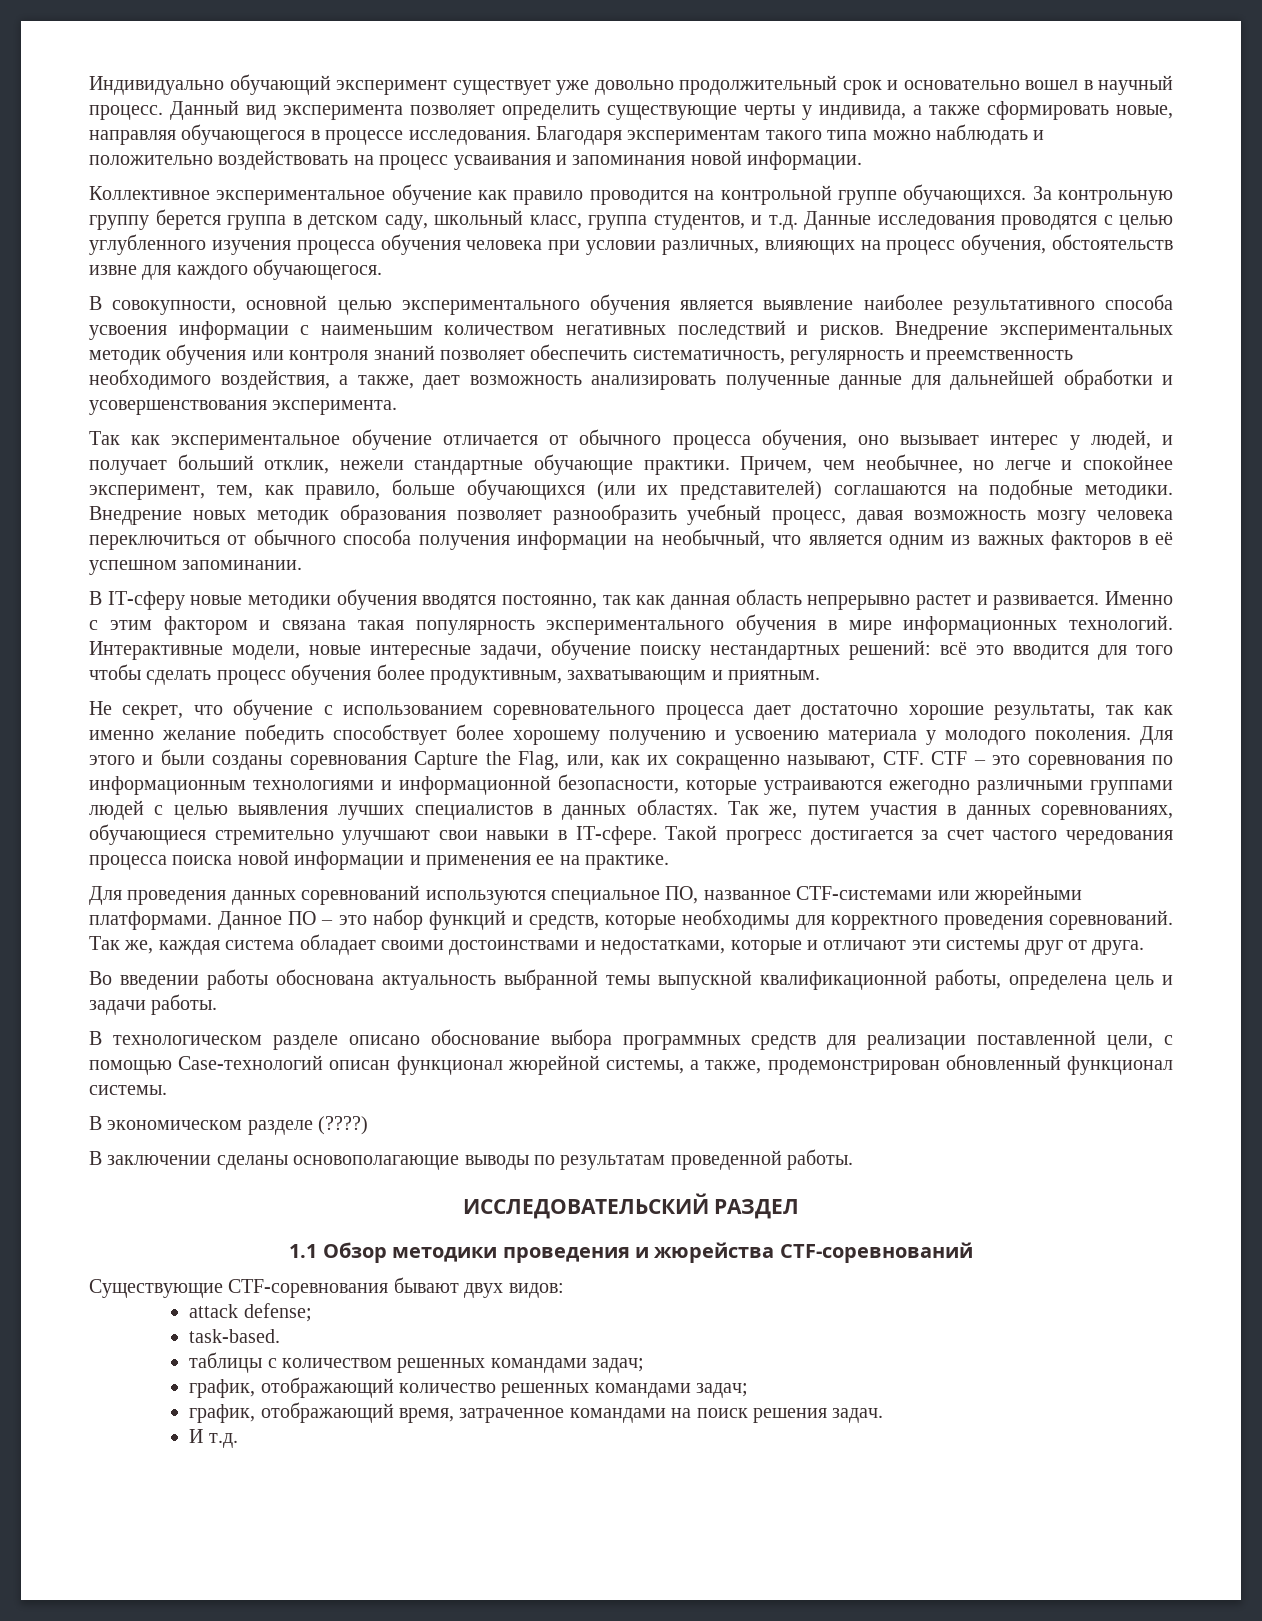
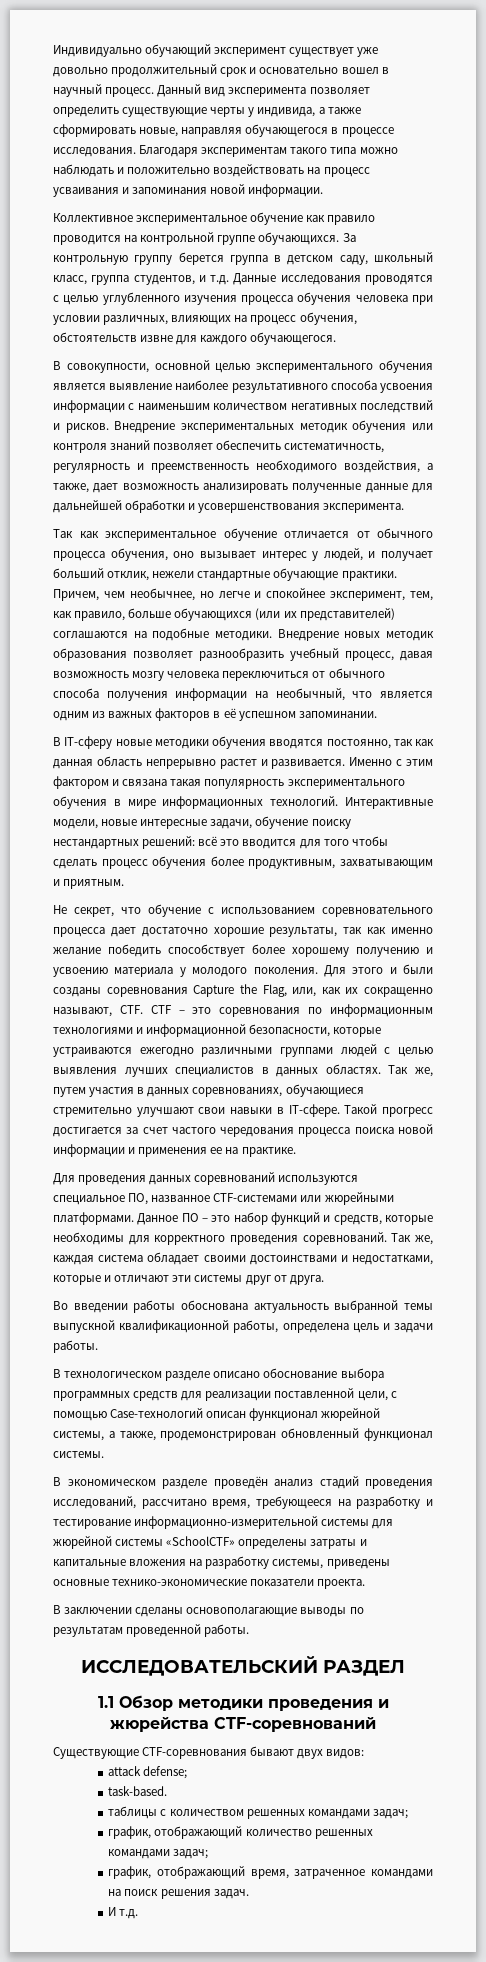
- В экономическом разделе (????)
+ В экономическом разделе проведён анализ стадий проведения исследований, рассчитано время, требующееся на разработку и тестирование информационно-измерительной системы для жюрейной системы «SchoolCTF» определены затраты и капитальные вложения на разработку системы, приведены основные технико-экономические показатели проекта.

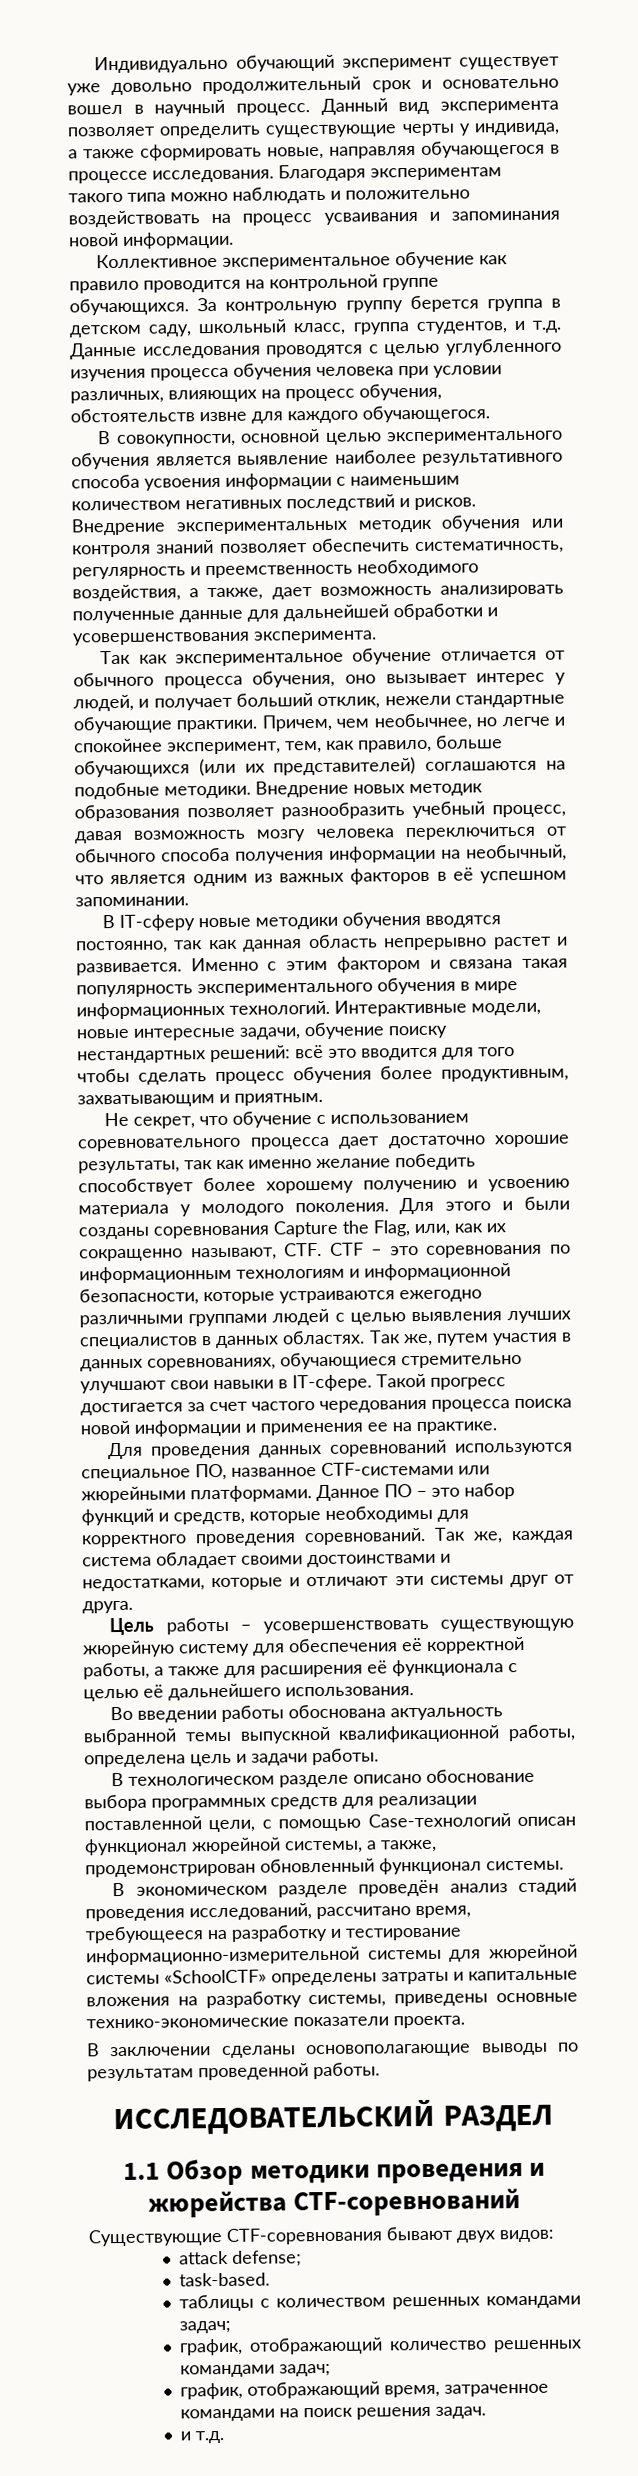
- Для этого и были созданы соревнования Capture the Flag, или, как их сокращенно называют, CTF. CTF – это соревнования по информационным технологиями и информационной безопасности, которые устраиваются ежегодно различными группами людей с целью выявления лучших специалистов в данных областях.
+ Для этого и были созданы соревнования Capture the Flag, или, как их сокращенно называют, CTF. CTF – это соревнования по информационным технологиям и информационной безопасности, которые устраиваются ежегодно различными группами людей с целью выявления лучших специалистов в данных областях.
+ Цель работы – усовершенствовать существующую жюрейную систему для обеспечения её корректной работы, а также для расширения её функционала с целью её дальнейшего использования.
  график, отображающий время, затраченное командами на поиск решения задач.
- И т.д.
+ и т.д.

